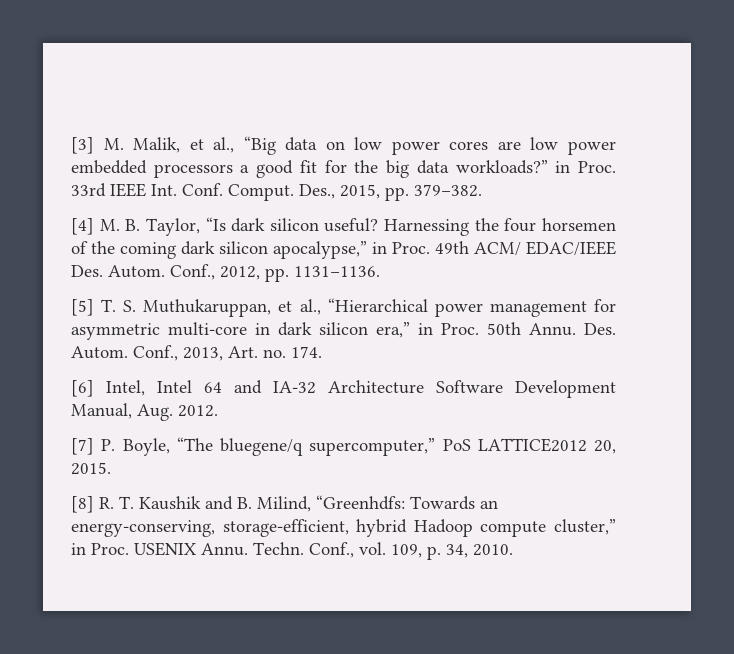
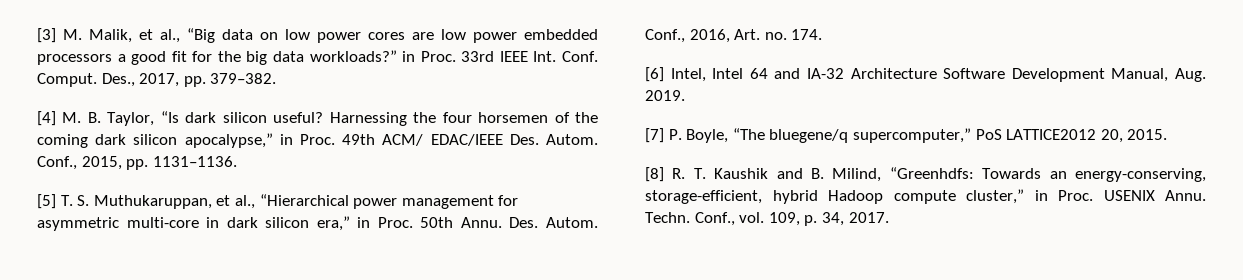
- Des., 2015, pp. 379–382.
+ Des., 2017, pp. 379–382.
- Conf., 2012, pp. 1131–1136.
+ Conf., 2015, pp. 1131–1136.
- Conf., 2013, Art. no. 174.
+ Conf., 2016, Art. no. 174.
- [6] Intel, Intel 64 and IA-32 Architecture Software Development Manual, Aug. 2012.
+ [6] Intel, Intel 64 and IA-32 Architecture Software Development Manual, Aug. 2019.
- Conf., vol. 109, p. 34, 2010.
+ Conf., vol. 109, p. 34, 2017.

